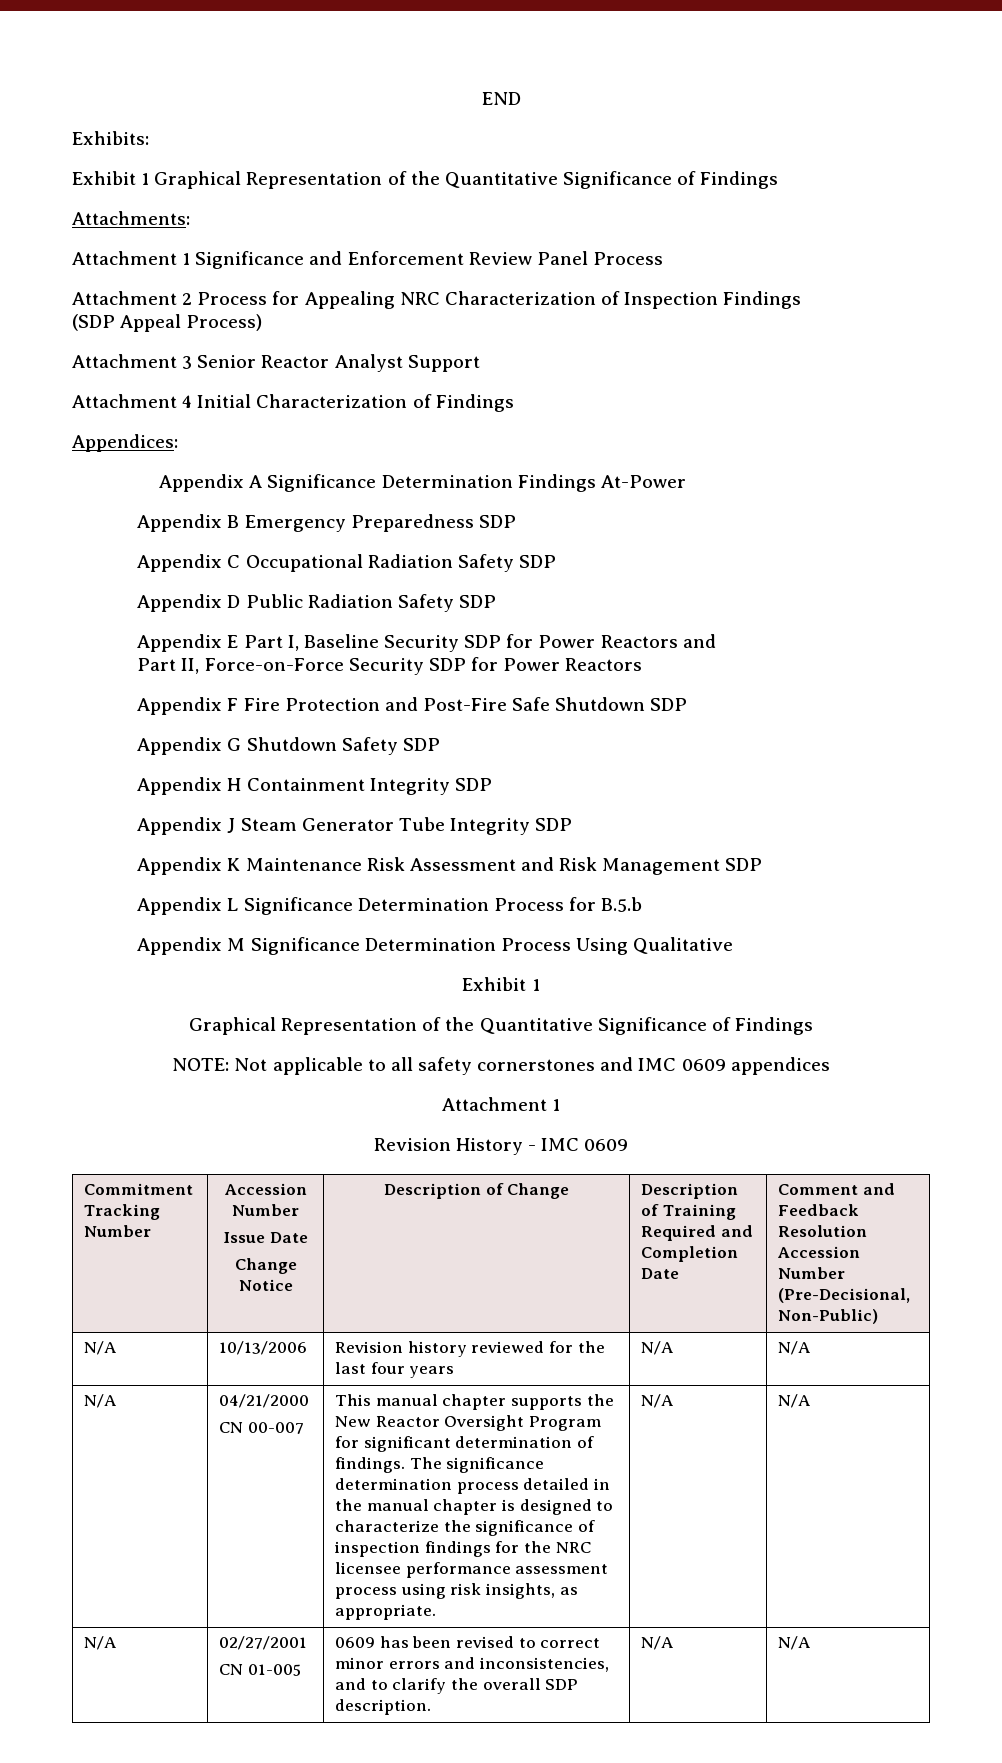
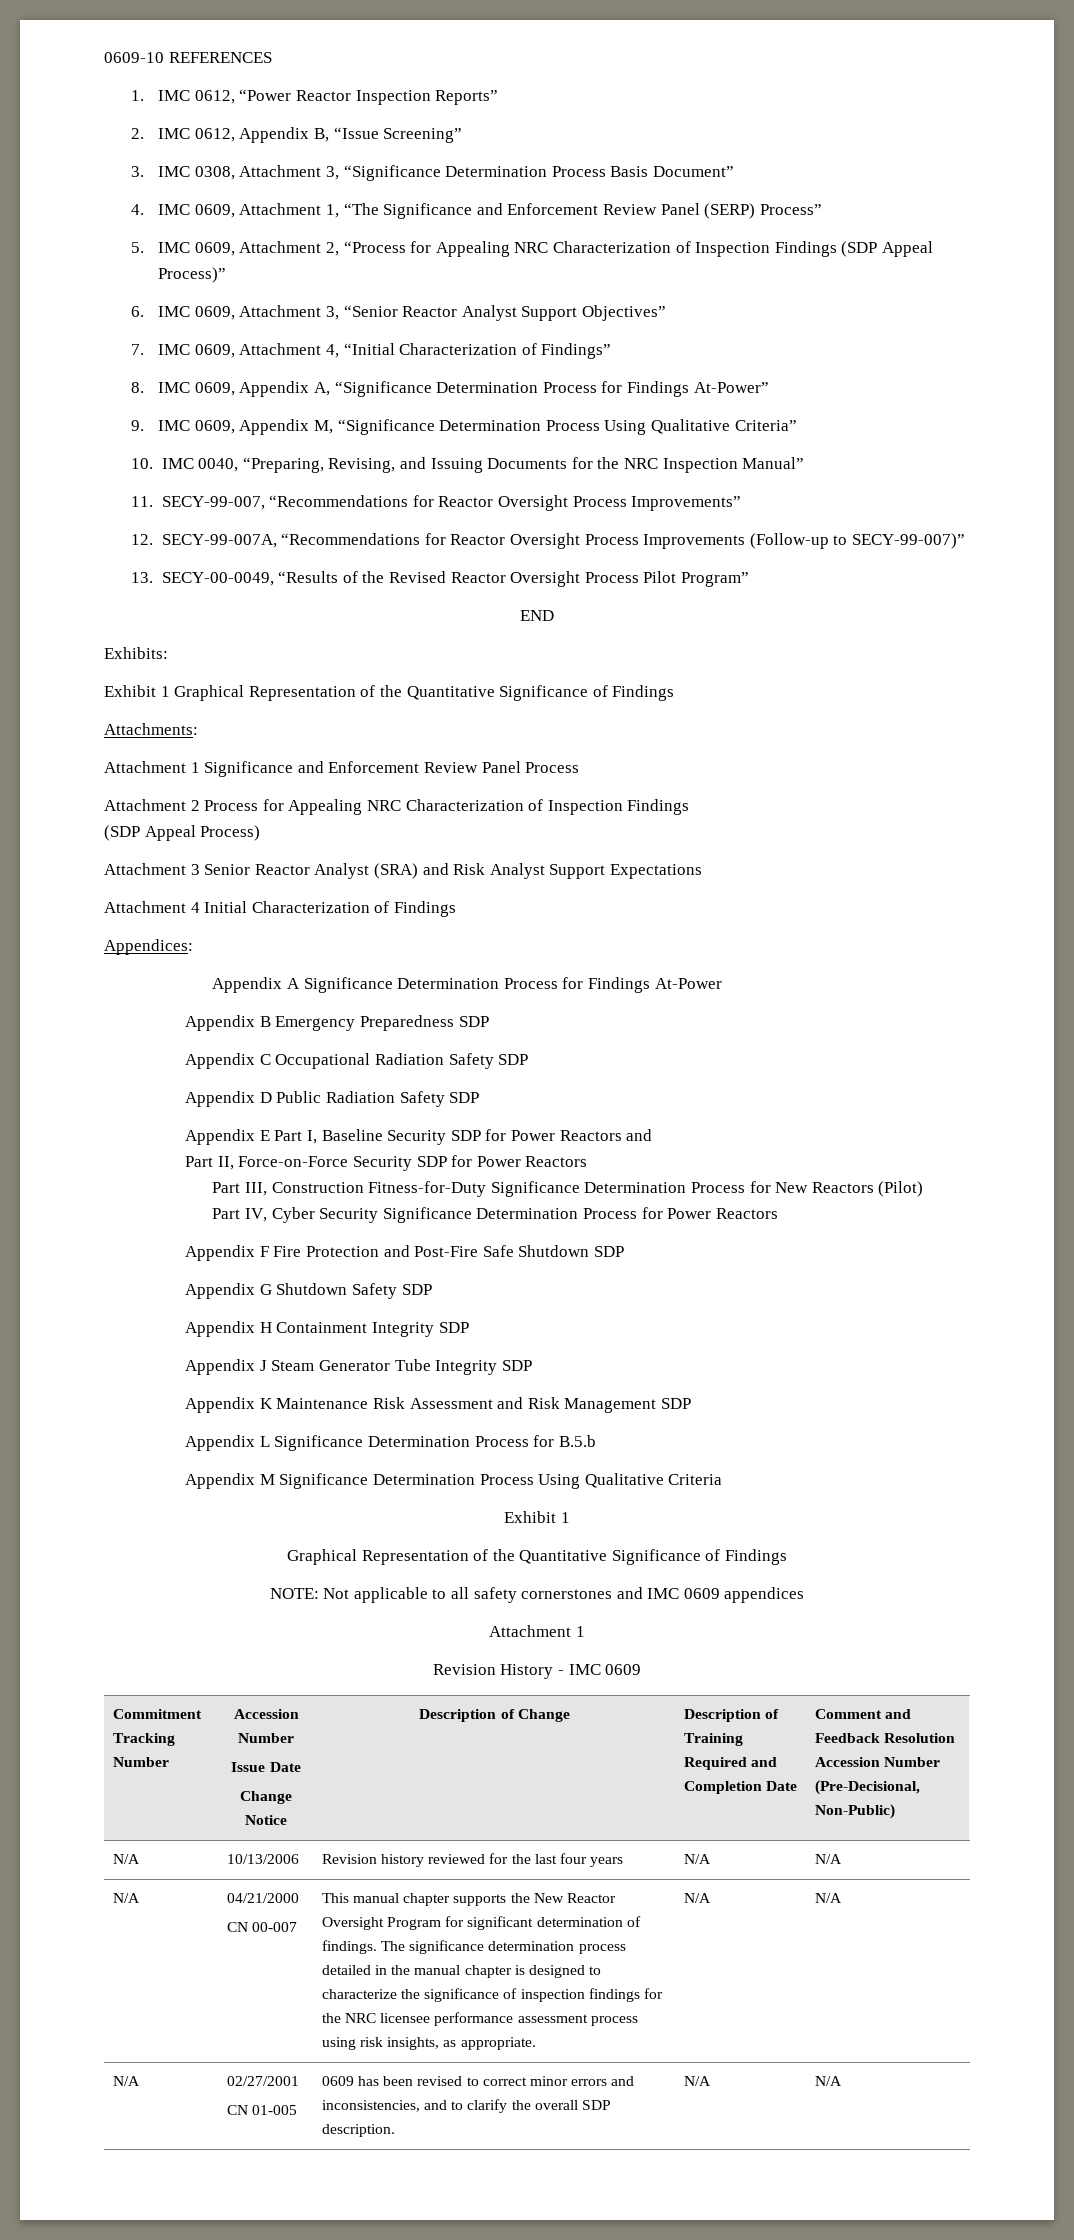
+ 0609-10 REFERENCES
+ 1. IMC 0612, “Power Reactor Inspection Reports”
+ 2. IMC 0612, Appendix B, “Issue Screening”
+ 3. IMC 0308, Attachment 3, “Significance Determination Process Basis Document”
+ 4. IMC 0609, Attachment 1, “The Significance and Enforcement Review Panel (SERP) Process”
+ 5. IMC 0609, Attachment 2, “Process for Appealing NRC Characterization of Inspection Findings (SDP Appeal Process)”
+ 6. IMC 0609, Attachment 3, “Senior Reactor Analyst Support Objectives”
+ 7. IMC 0609, Attachment 4, “Initial Characterization of Findings”
+ 8. IMC 0609, Appendix A, “Significance Determination Process for Findings At-Power”
+ 9. IMC 0609, Appendix M, “Significance Determination Process Using Qualitative Criteria”
+ 10. IMC 0040, “Preparing, Revising, and Issuing Documents for the NRC Inspection Manual”
+ 11. SECY-99-007, “Recommendations for Reactor Oversight Process Improvements”
+ 12. SECY-99-007A, “Recommendations for Reactor Oversight Process Improvements (Follow-up to SECY-99-007)”
+ 13. SECY-00-0049, “Results of the Revised Reactor Oversight Process Pilot Program”
- Attachment 3 Senior Reactor Analyst Support
+ Attachment 3 Senior Reactor Analyst (SRA) and Risk Analyst Support Expectations
- Appendix A Significance Determination Findings At-Power
+ Appendix A Significance Determination Process for Findings At-Power
+ Part III, Construction Fitness-for-Duty Significance Determination Process for New Reactors (Pilot)
+ Part IV, Cyber Security Significance Determination Process for Power Reactors
- Appendix M Significance Determination Process Using Qualitative
+ Appendix M Significance Determination Process Using Qualitative Criteria

